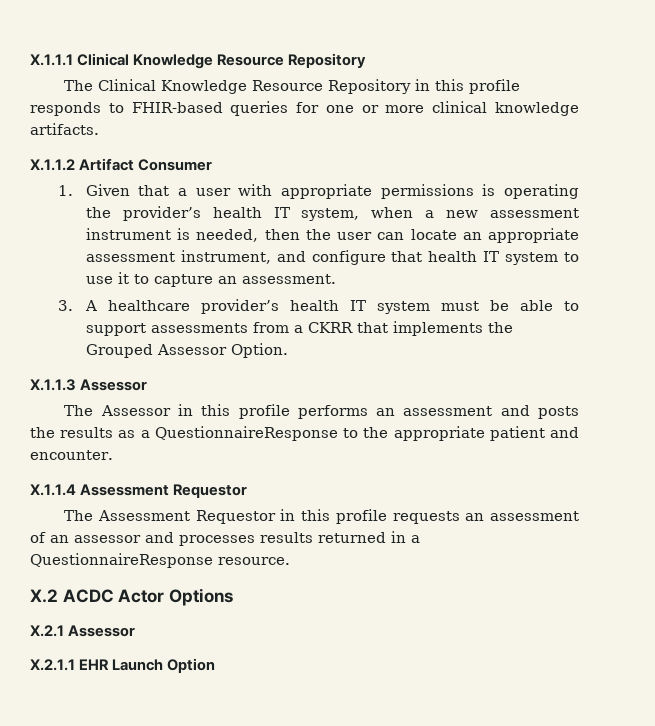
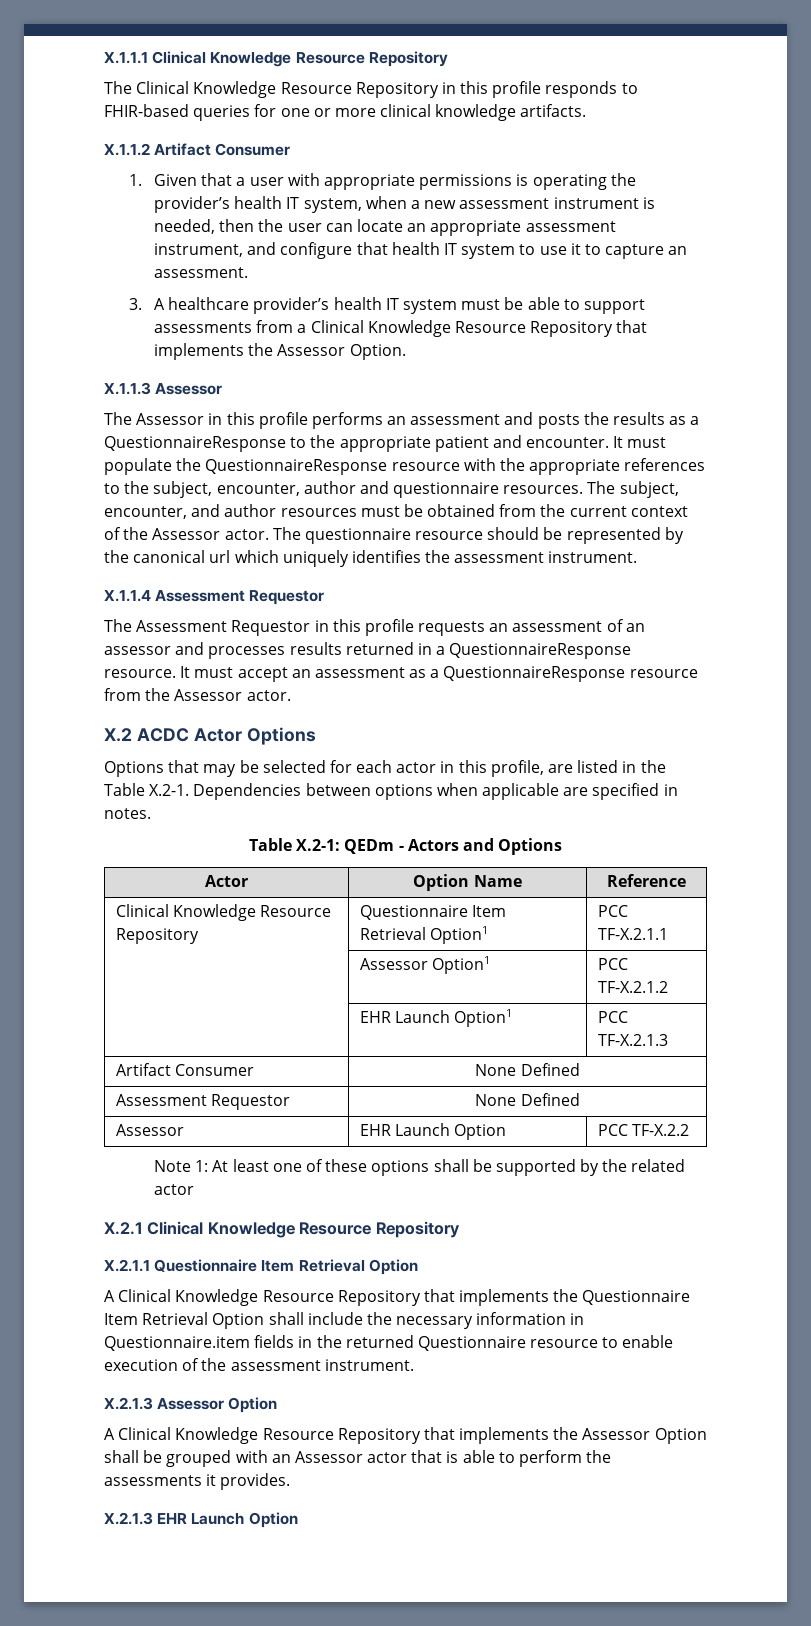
- 3. A healthcare provider’s health IT system must be able to support assessments from a CKRR that implements the Grouped Assessor Option.
+ 3. A healthcare provider’s health IT system must be able to support assessments from a Clinical Knowledge Resource Repository that implements the Assessor Option.
+ It must populate the QuestionnaireResponse resource with the appropriate references to the subject, encounter, author and questionnaire resources. The subject, encounter, and author resources must be obtained from the current context of the Assessor actor. The questionnaire resource should be represented by the canonical url which uniquely identifies the assessment instrument.
- The Assessment Requestor in this profile requests an assessment of an assessor and processes results returned in a QuestionnaireResponse resource.
+ The Assessment Requestor in this profile requests an assessment of an assessor and processes results returned in a QuestionnaireResponse resource. It must accept an assessment as a QuestionnaireResponse resource from the Assessor actor.
  X.2 ACDC Actor Options
- X.2.1 Assessor
- X.2.1.1 EHR Launch Option
+ Options that may be selected for each actor in this profile, are listed in the Table X.2-1. Dependencies between options when applicable are specified in notes.
+ Table X.2-1: QEDm - Actors and Options
+ Actor | Option Name | Reference
+ Clinical Knowledge Resource Repository | Questionnaire Item Retrieval Option1 | PCC TF-X.2.1.1
+ | Assessor Option1 | PCC TF-X.2.1.2
+ | EHR Launch Option1 | PCC TF-X.2.1.3
+ Artifact Consumer | None Defined
+ Assessment Requestor | None Defined
+ Assessor | EHR Launch Option | PCC TF-X.2.2
+ Note 1: At least one of these options shall be supported by the related actor
+ X.2.1 Clinical Knowledge Resource Repository
+ X.2.1.1 Questionnaire Item Retrieval Option
+ A Clinical Knowledge Resource Repository that implements the Questionnaire Item Retrieval Option shall include the necessary information in Questionnaire.item fields in the returned Questionnaire resource to enable execution of the assessment instrument.
+ X.2.1.3 Assessor Option
+ A Clinical Knowledge Resource Repository that implements the Assessor Option shall be grouped with an Assessor actor that is able to perform the assessments it provides.
+ X.2.1.3 EHR Launch Option

